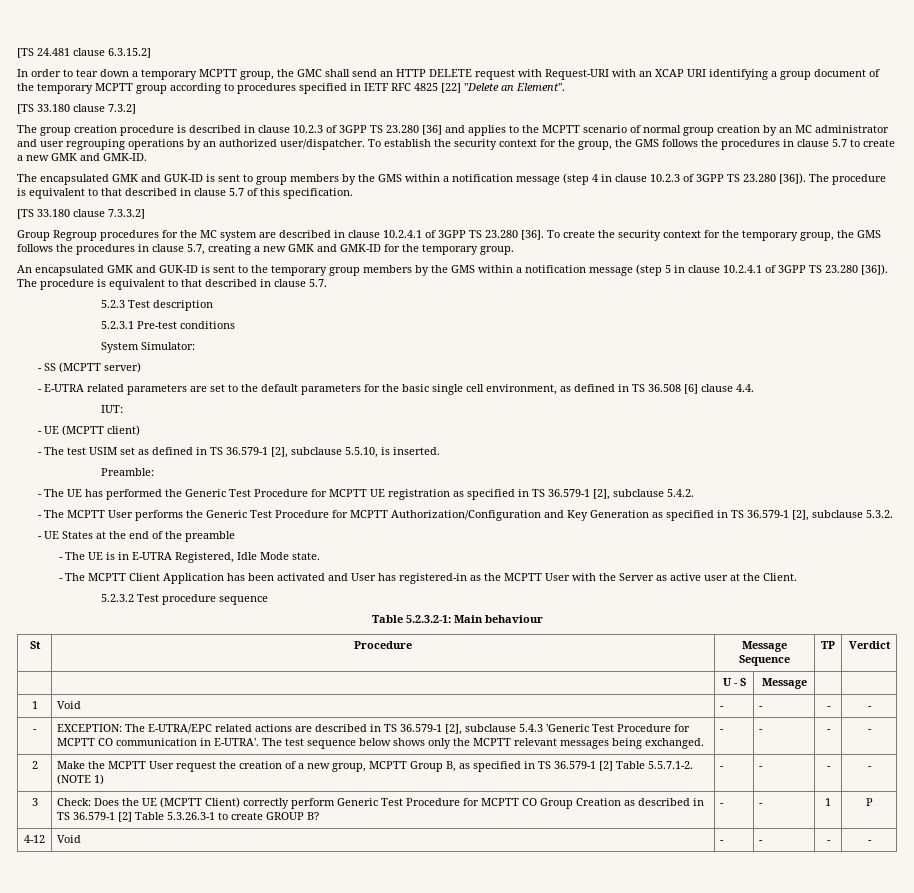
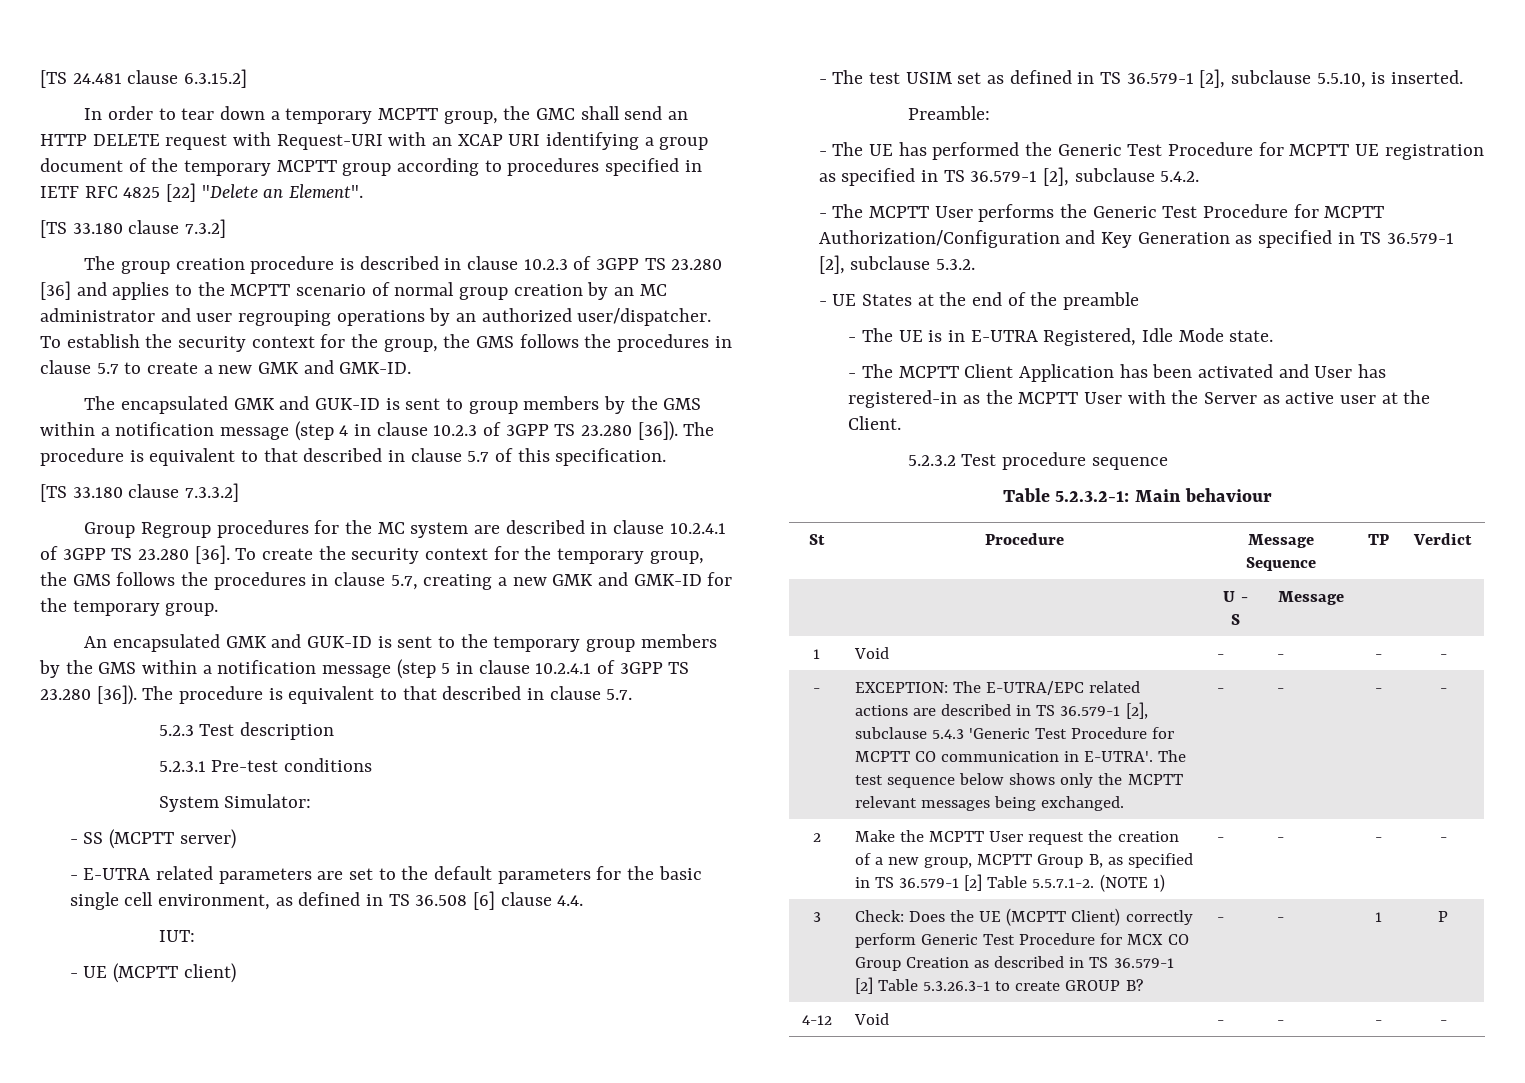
- 3 | Check: Does the UE (MCPTT Client) correctly perform Generic Test Procedure for MCPTT CO Group Creation as described in TS 36.579-1 [2] Table 5.3.26.3-1 to create GROUP B? | - | - | 1 | P
+ 3 | Check: Does the UE (MCPTT Client) correctly perform Generic Test Procedure for MCX CO Group Creation as described in TS 36.579-1 [2] Table 5.3.26.3-1 to create GROUP B? | - | - | 1 | P

